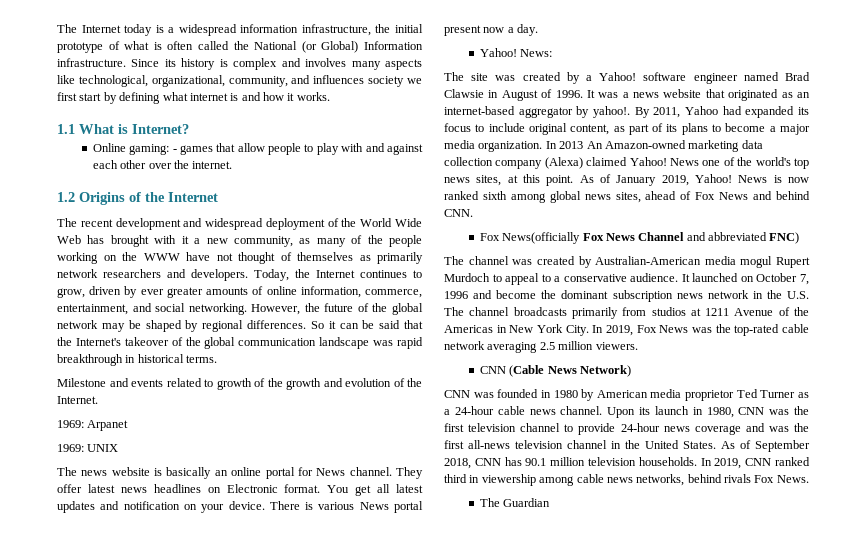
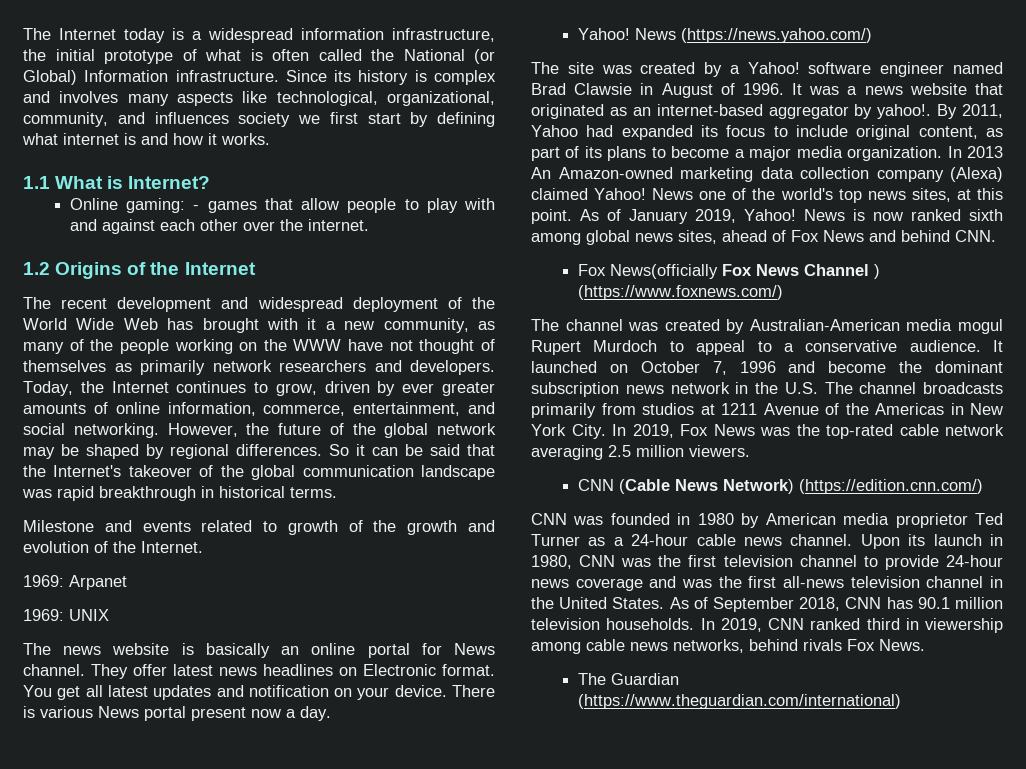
- News:
+ News (https://news.yahoo.com/)
- Fox News(officially Fox News Channel and abbreviated FNC)
+ Fox News(officially Fox News Channel ) (https://www.foxnews.com/)
- CNN (Cable News Network)
+ CNN (Cable News Network) (https://edition.cnn.com/)
- The Guardian
+ The Guardian (https://www.theguardian.com/international)

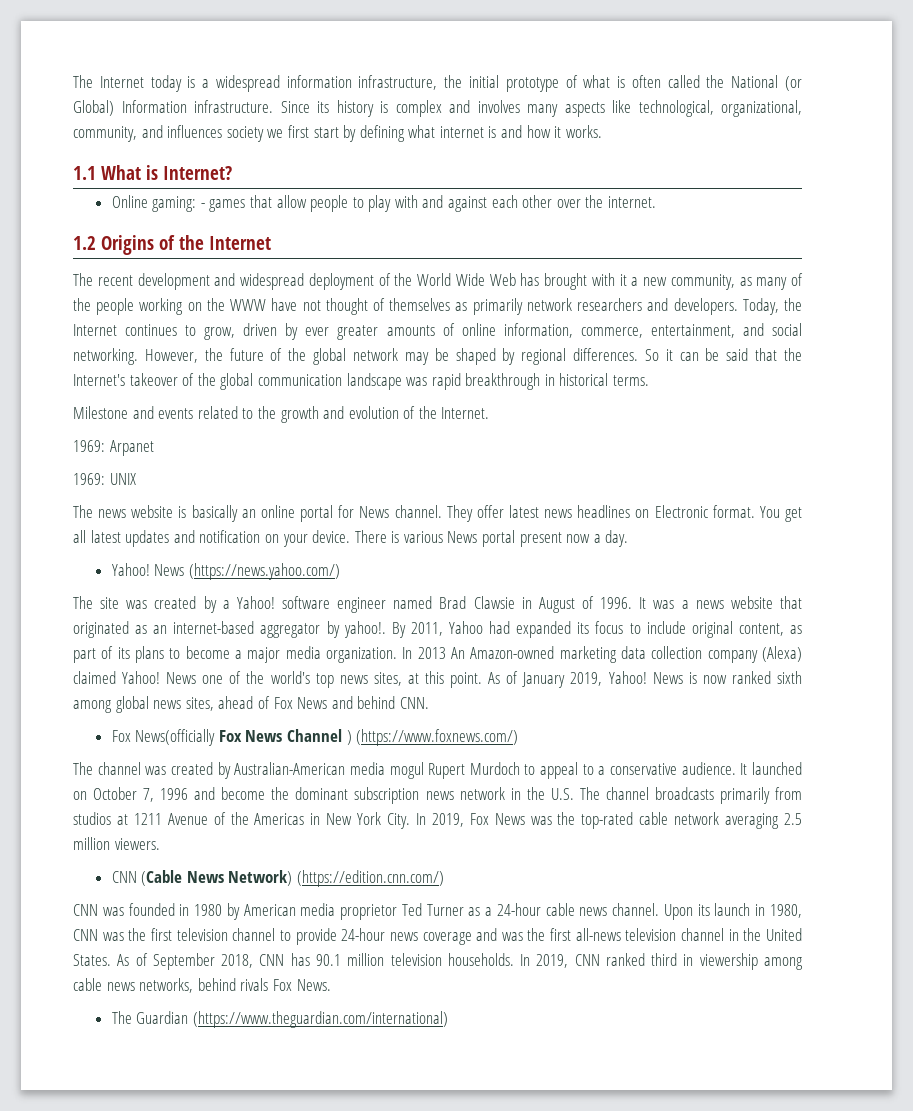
- Milestone and events related to growth of the growth and evolution of the Internet.
+ Milestone and events related to the growth and evolution of the Internet.

